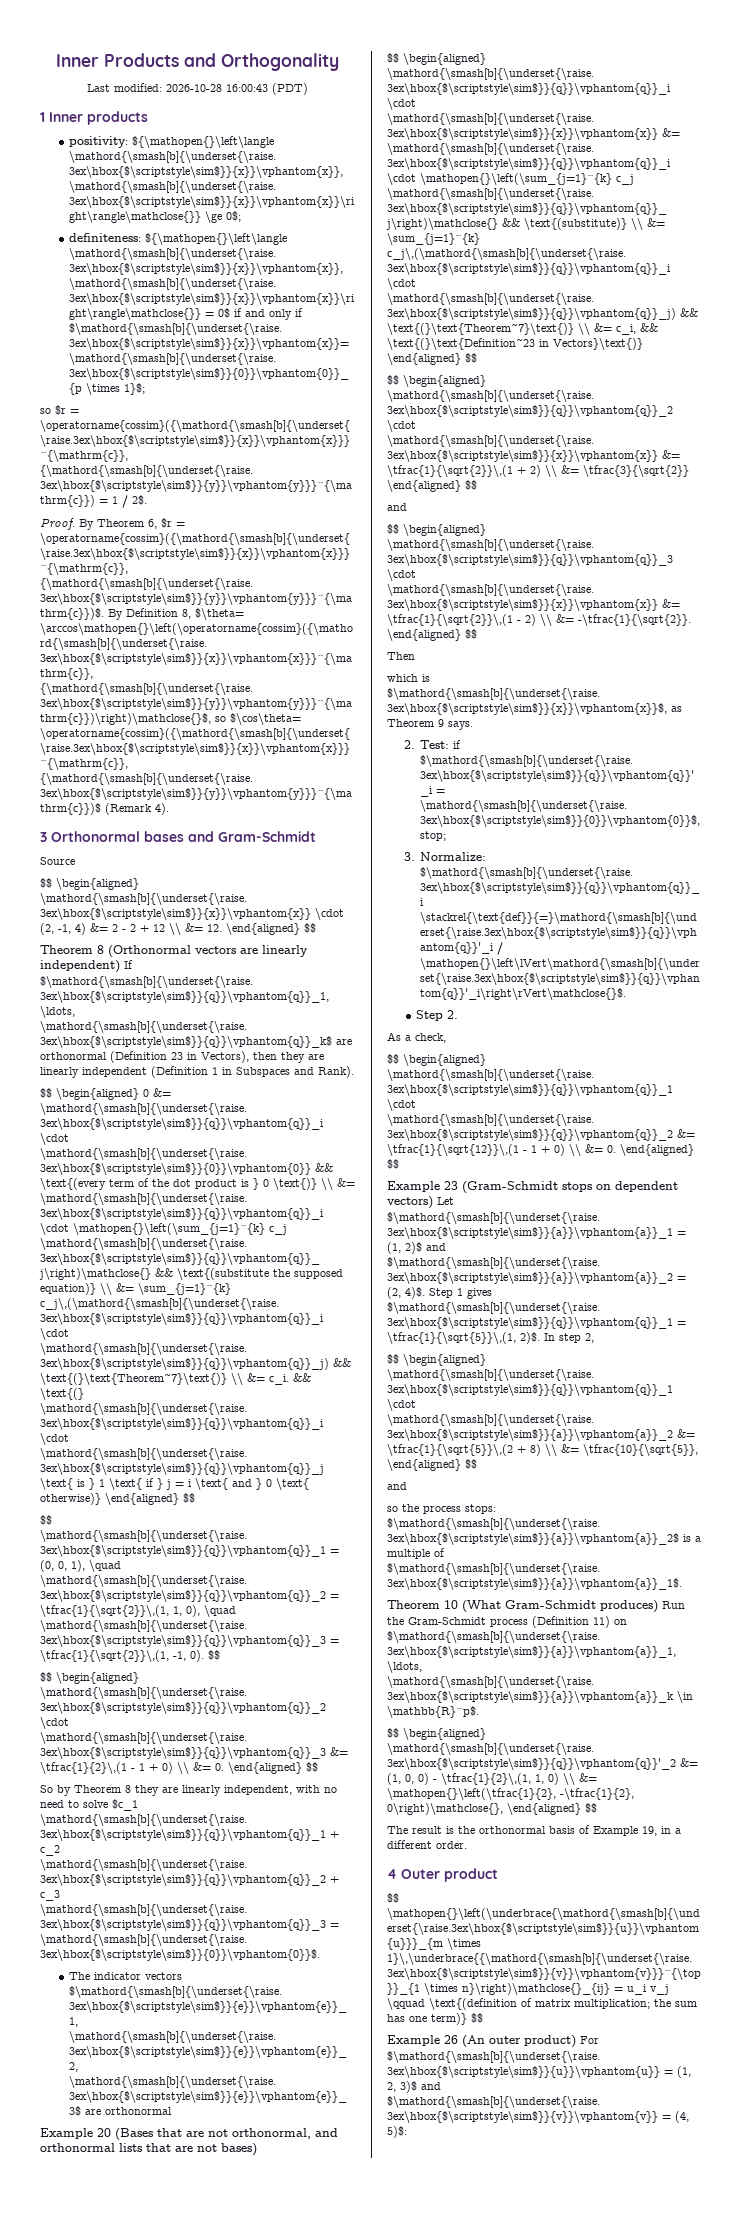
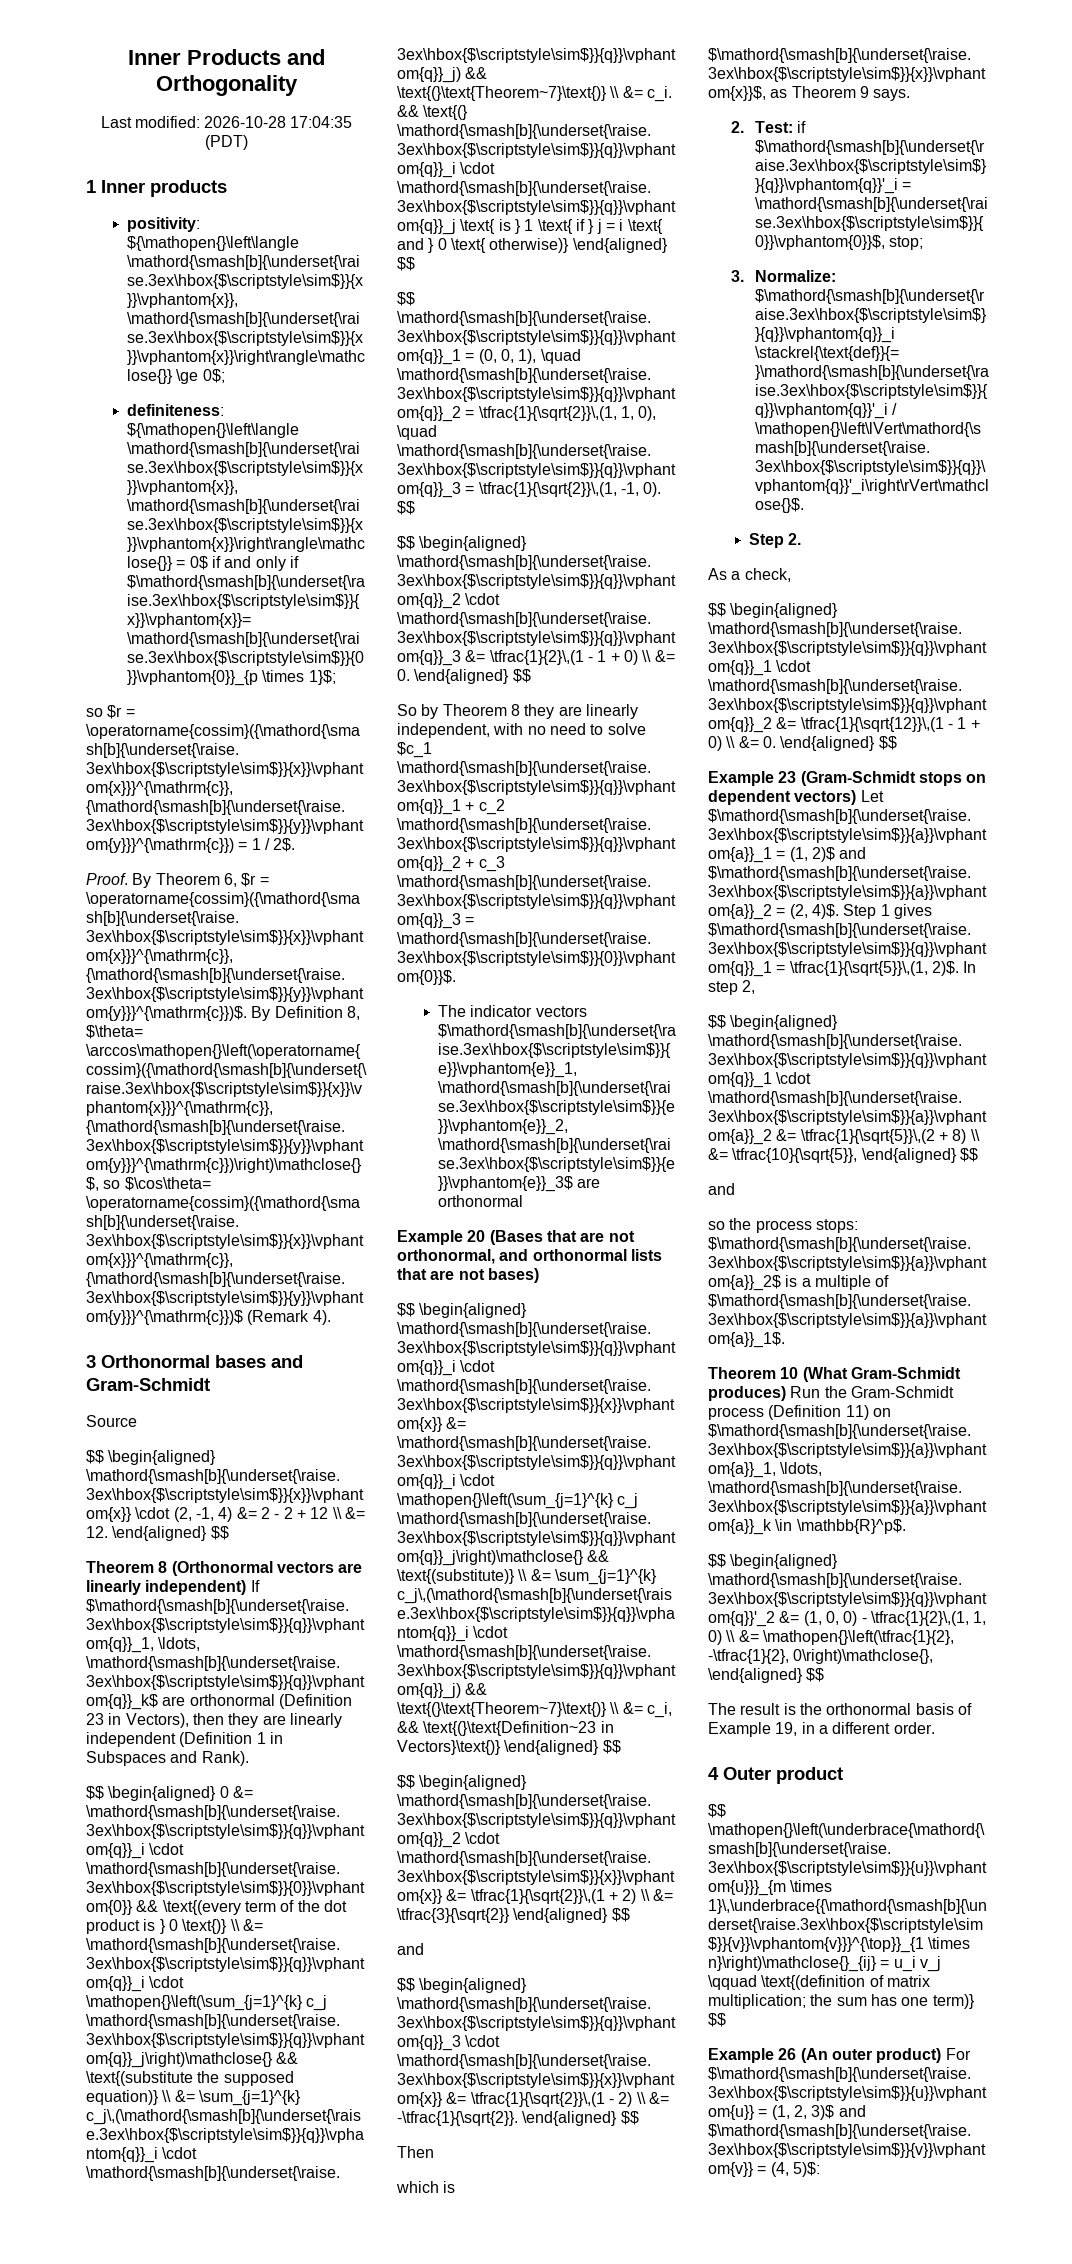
- Last modified: 2026-10-28 16:00:43 (PDT)
+ Last modified: 2026-10-28 17:04:35 (PDT)

